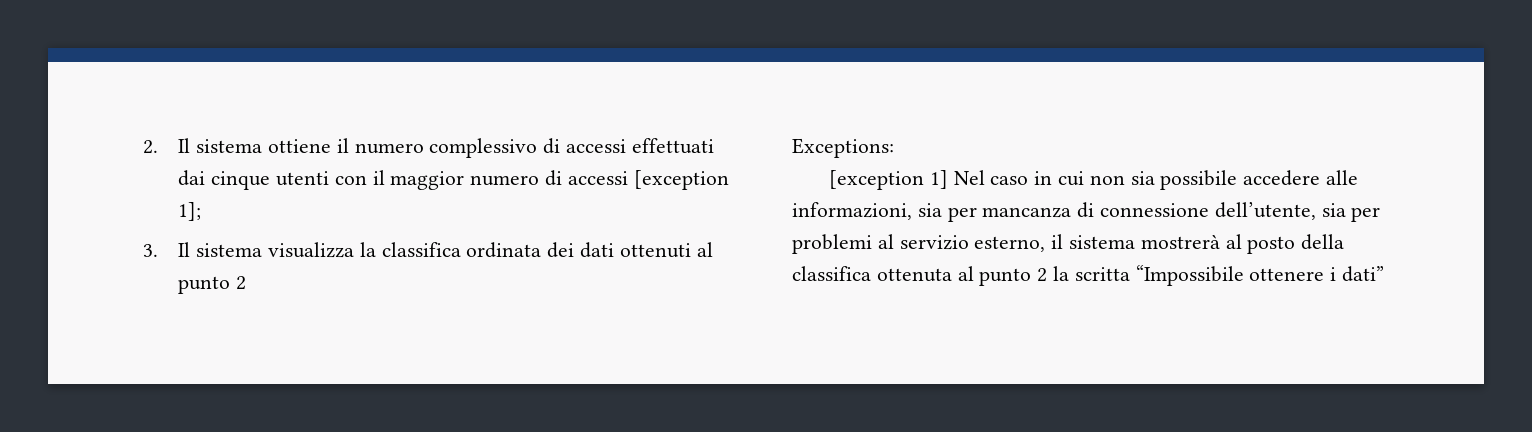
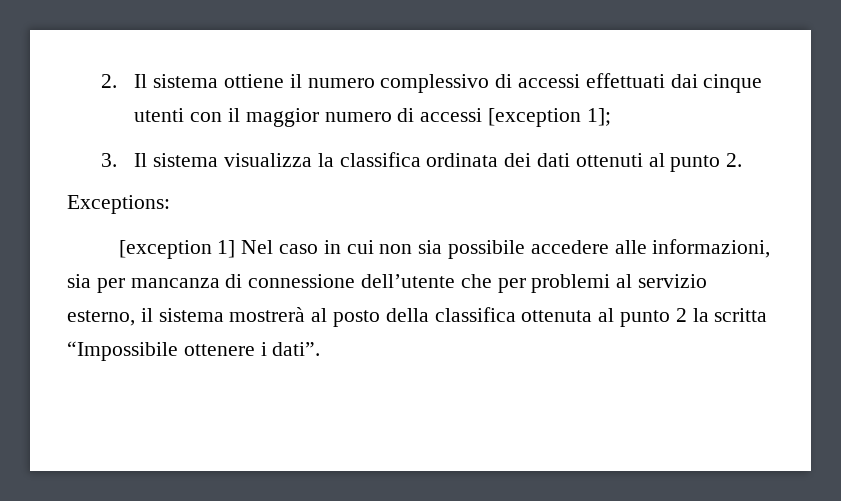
- 3. Il sistema visualizza la classifica ordinata dei dati ottenuti al punto 2
+ 3. Il sistema visualizza la classifica ordinata dei dati ottenuti al punto 2.
- [exception 1] Nel caso in cui non sia possibile accedere alle informazioni, sia per mancanza di connessione dell’utente, sia per problemi al servizio esterno, il sistema mostrerà al posto della classifica ottenuta al punto 2 la scritta “Impossibile ottenere i dati”
+ [exception 1] Nel caso in cui non sia possibile accedere alle informazioni, sia per mancanza di connessione dell’utente che per problemi al servizio esterno, il sistema mostrerà al posto della classifica ottenuta al punto 2 la scritta “Impossibile ottenere i dati”.

